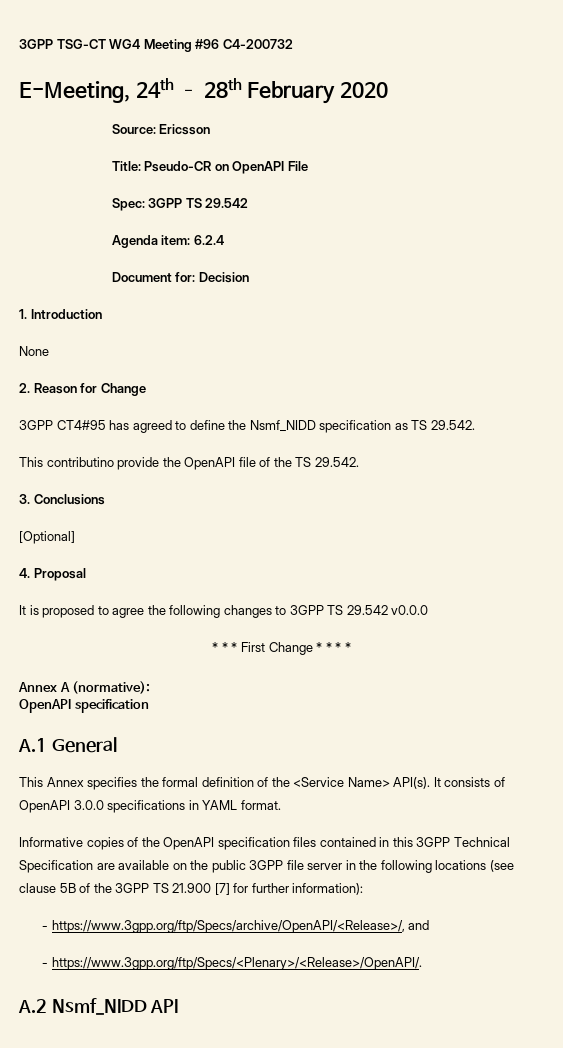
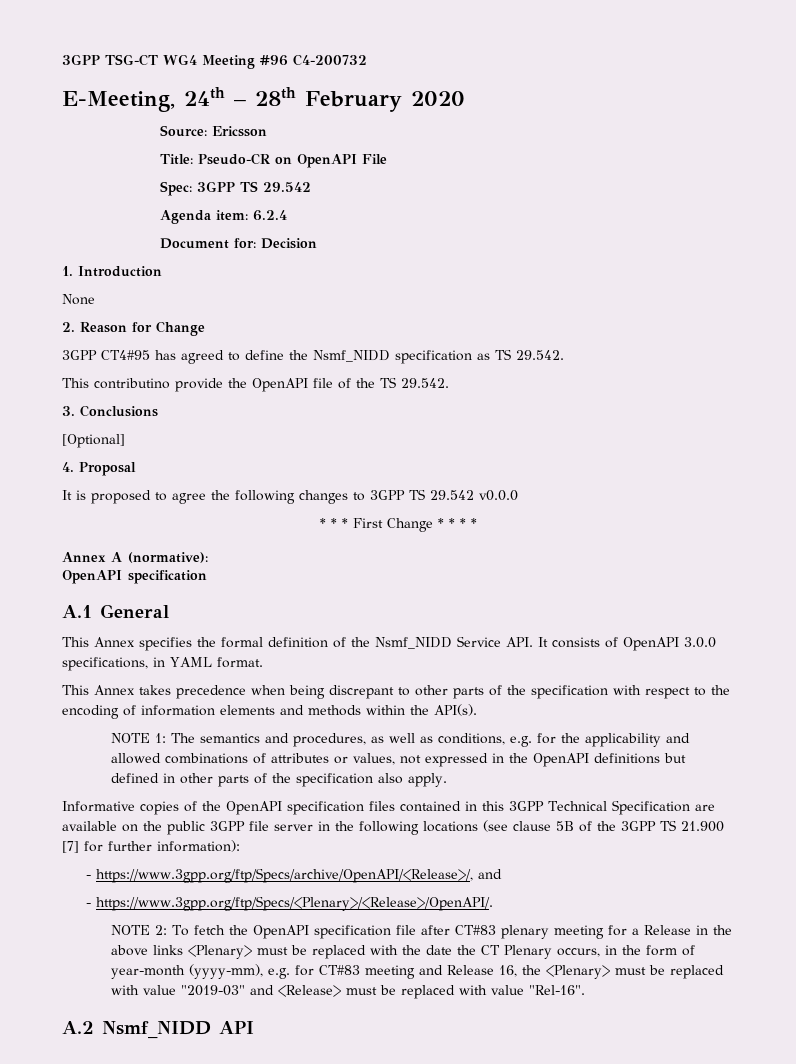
- This Annex specifies the formal definition of the <Service Name> API(s). It consists of OpenAPI 3.0.0 specifications in YAML format.
+ This Annex specifies the formal definition of the Nsmf_NIDD Service API. It consists of OpenAPI 3.0.0 specifications, in YAML format.
+ This Annex takes precedence when being discrepant to other parts of the specification with respect to the encoding of information elements and methods within the API(s).
+ NOTE 1: The semantics and procedures, as well as conditions, e.g. for the applicability and allowed combinations of attributes or values, not expressed in the OpenAPI definitions but defined in other parts of the specification also apply.
+ NOTE 2: To fetch the OpenAPI specification file after CT#83 plenary meeting for a Release in the above links <Plenary> must be replaced with the date the CT Plenary occurs, in the form of year-month (yyyy-mm), e.g. for CT#83 meeting and Release 16, the <Plenary> must be replaced with value "2019-03" and <Release> must be replaced with value "Rel-16".

